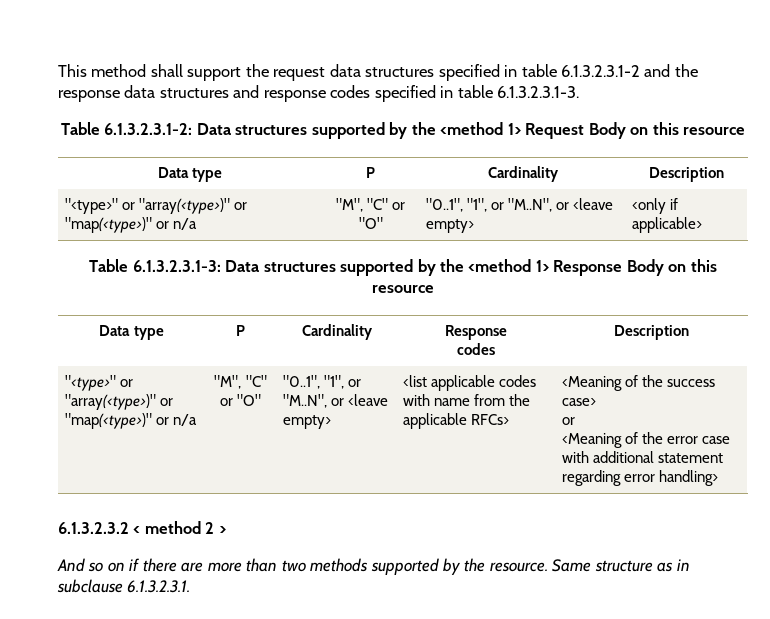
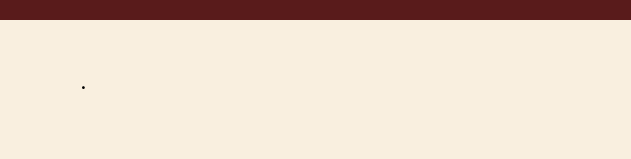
- This method shall support the request data structures specified in table 6.1.3.2.3.1-2 and the response data structures and response codes specified in table 6.1.3.2.3.1-3.
- Table 6.1.3.2.3.1-2: Data structures supported by the <method 1> Request Body on this resource
- Data type | P | Cardinality | Description
- "<type>" or "array(<type>)" or "map(<type>)" or n/a | "M", "C" or "O" | "0..1", "1", or "M..N", or <leave empty> | <only if applicable>
- Table 6.1.3.2.3.1-3: Data structures supported by the <method 1> Response Body on this resource
- Data type | P | Cardinality | Response
- codes | Description
- "<type>" or "array(<type>)" or "map(<type>)" or n/a | "M", "C" or "O" | "0..1", "1", or "M..N", or <leave empty> | <list applicable codes with name from the applicable RFCs> | <Meaning of the success case>
- or
- <Meaning of the error case with additional statement regarding error handling>
- 6.1.3.2.3.2 < method 2 >
- And so on if there are more than two methods supported by the resource. Same structure as in subclause 6.1.3.2.3.1.
+ .

